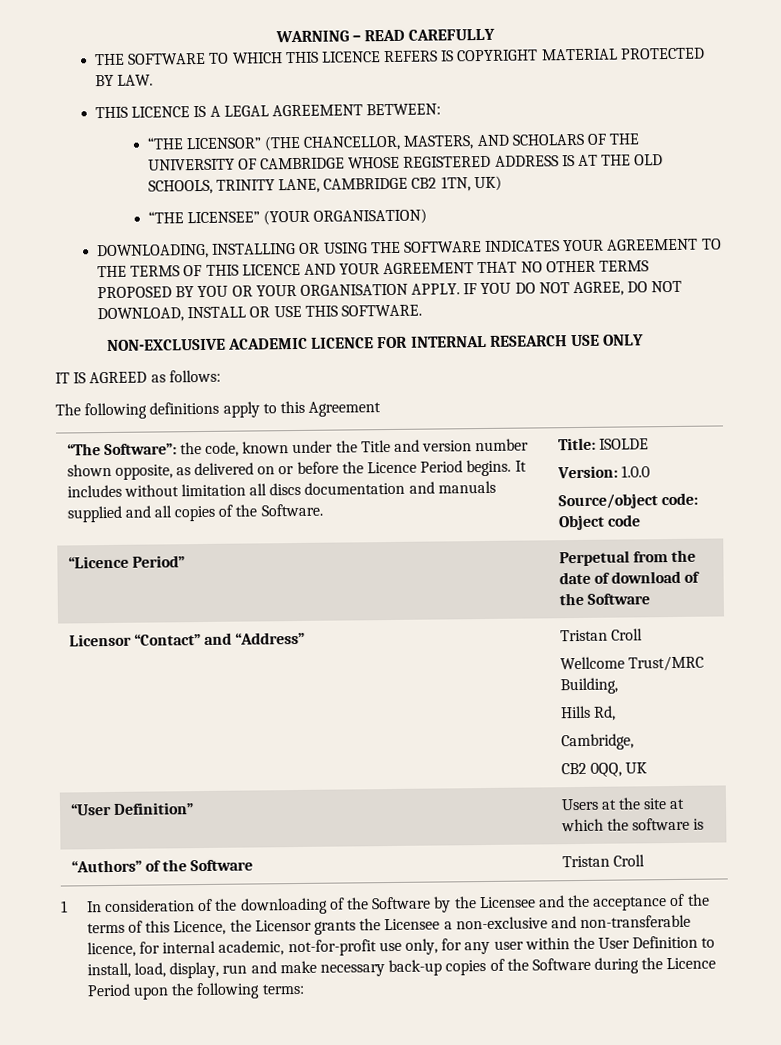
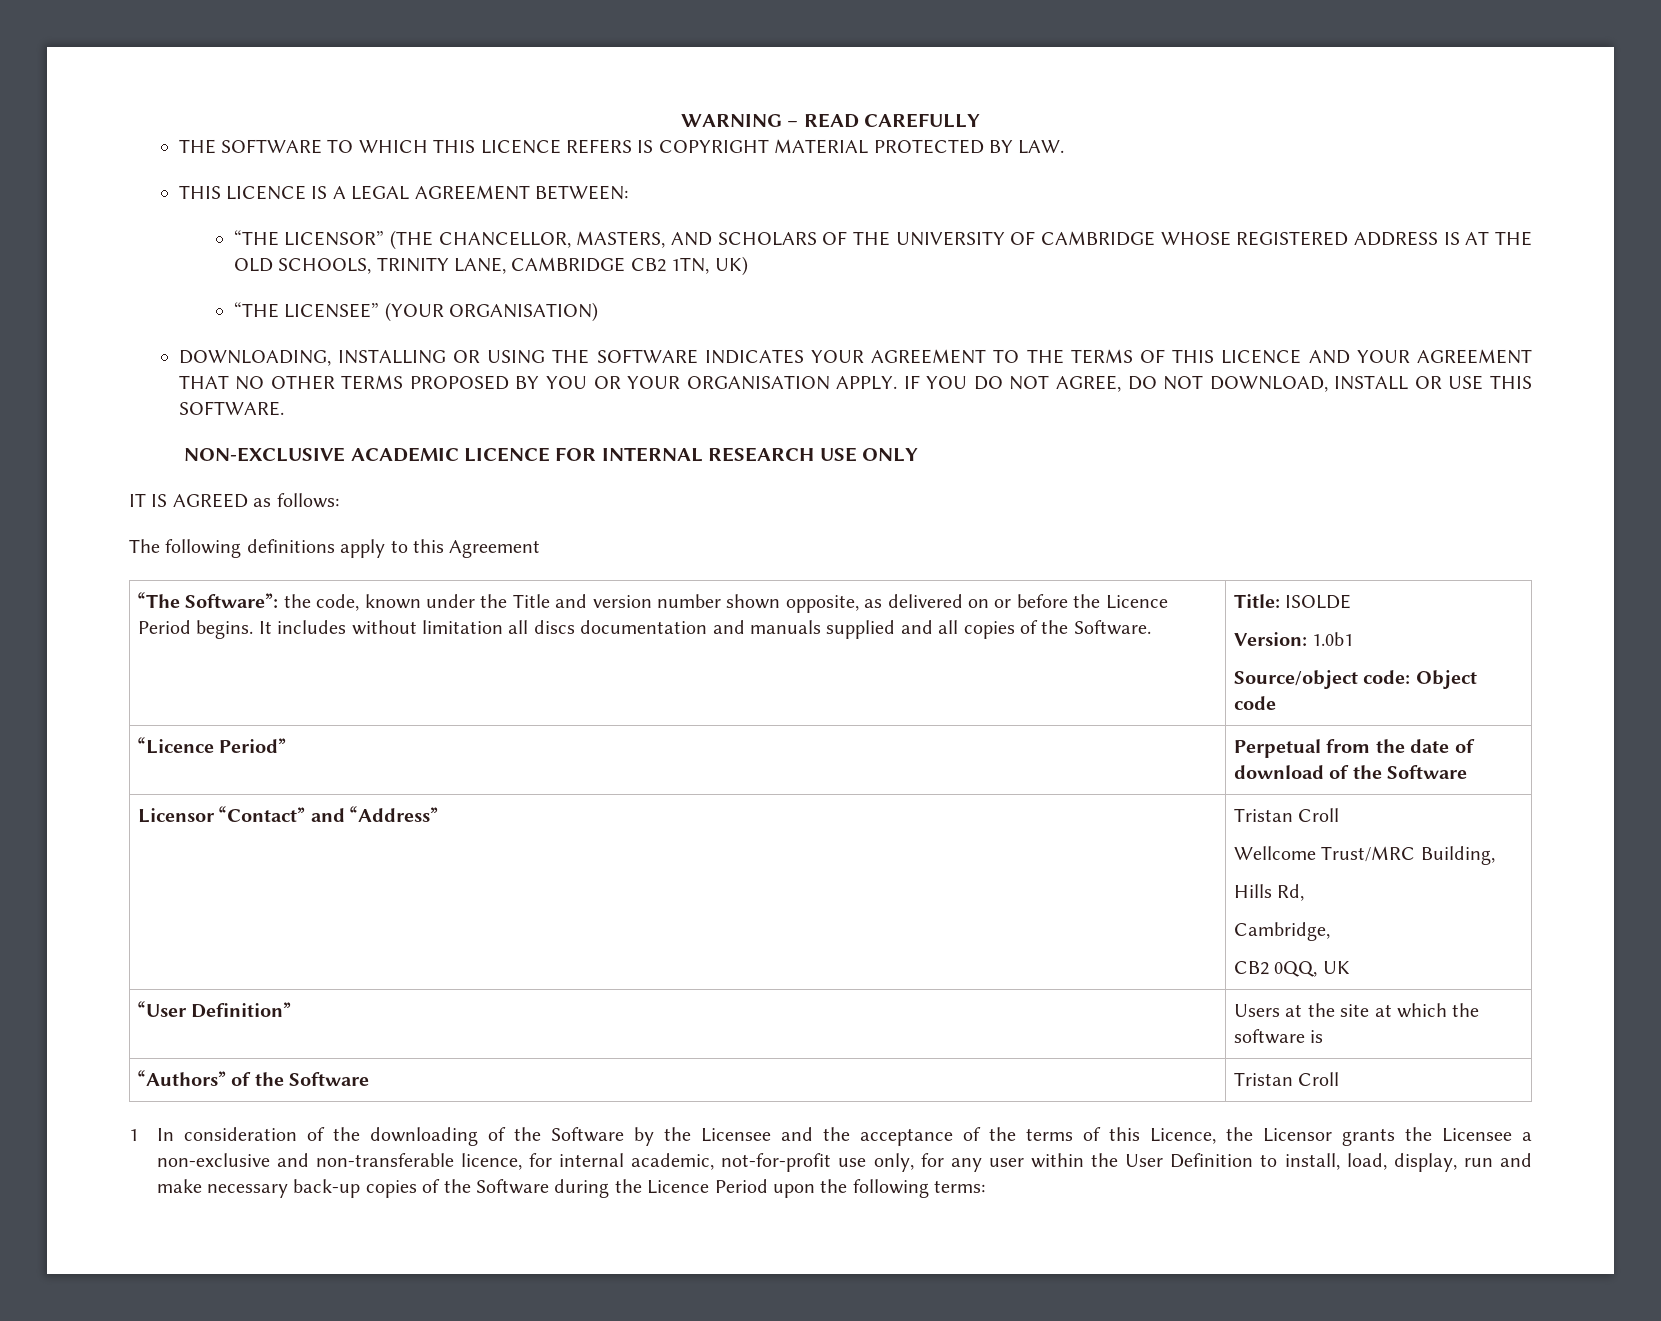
- Version: 1.0.0
+ Version: 1.0b1

